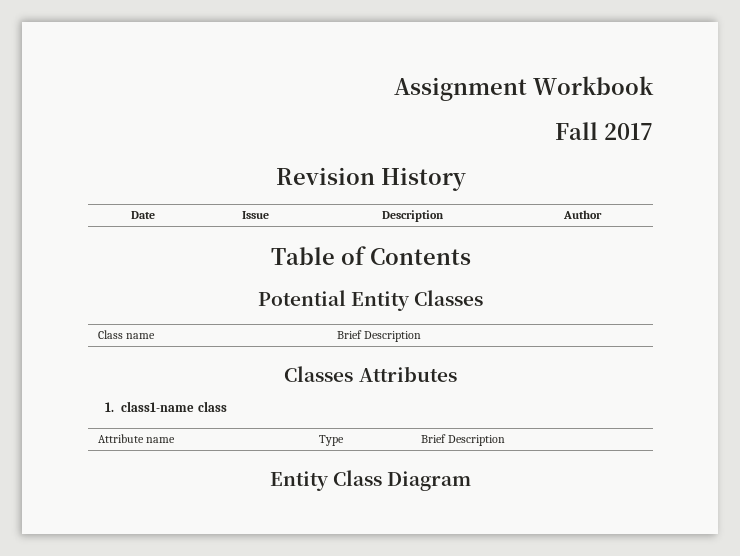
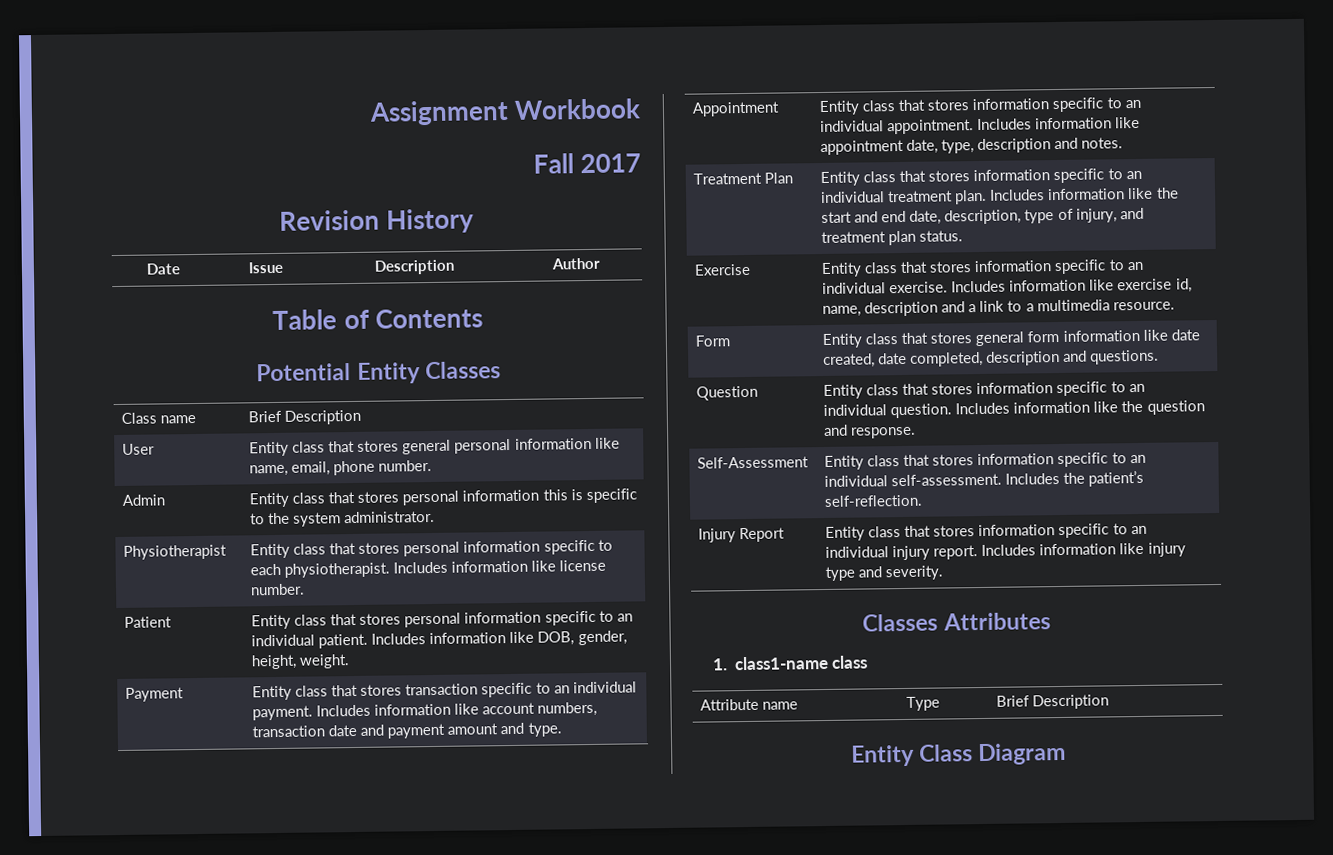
+ User | Entity class that stores general personal information like name, email, phone number.
+ Admin | Entity class that stores personal information this is specific to the system administrator.
+ Physiotherapist | Entity class that stores personal information specific to each physiotherapist. Includes information like license number.
+ Patient | Entity class that stores personal information specific to an individual patient. Includes information like DOB, gender, height, weight.
+ Payment | Entity class that stores transaction specific to an individual payment. Includes information like account numbers, transaction date and payment amount and type.
+ Appointment | Entity class that stores information specific to an individual appointment. Includes information like appointment date, type, description and notes.
+ Treatment Plan | Entity class that stores information specific to an individual treatment plan. Includes information like the start and end date, description, type of injury, and treatment plan status.
+ Exercise | Entity class that stores information specific to an individual exercise. Includes information like exercise id, name, description and a link to a multimedia resource.
+ Form | Entity class that stores general form information like date created, date completed, description and questions.
+ Question | Entity class that stores information specific to an individual question. Includes information like the question and response.
+ Self-Assessment | Entity class that stores information specific to an individual self-assessment. Includes the patient’s self-reflection.
+ Injury Report | Entity class that stores information specific to an individual injury report. Includes information like injury type and severity.

